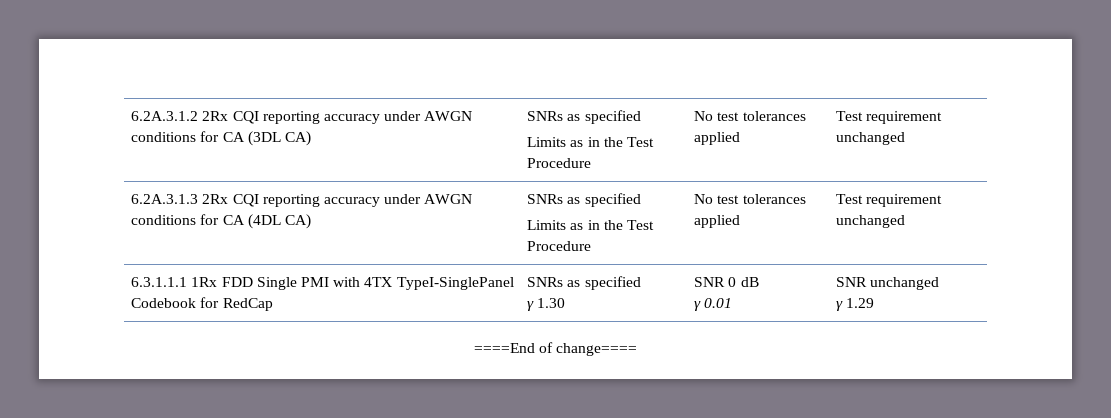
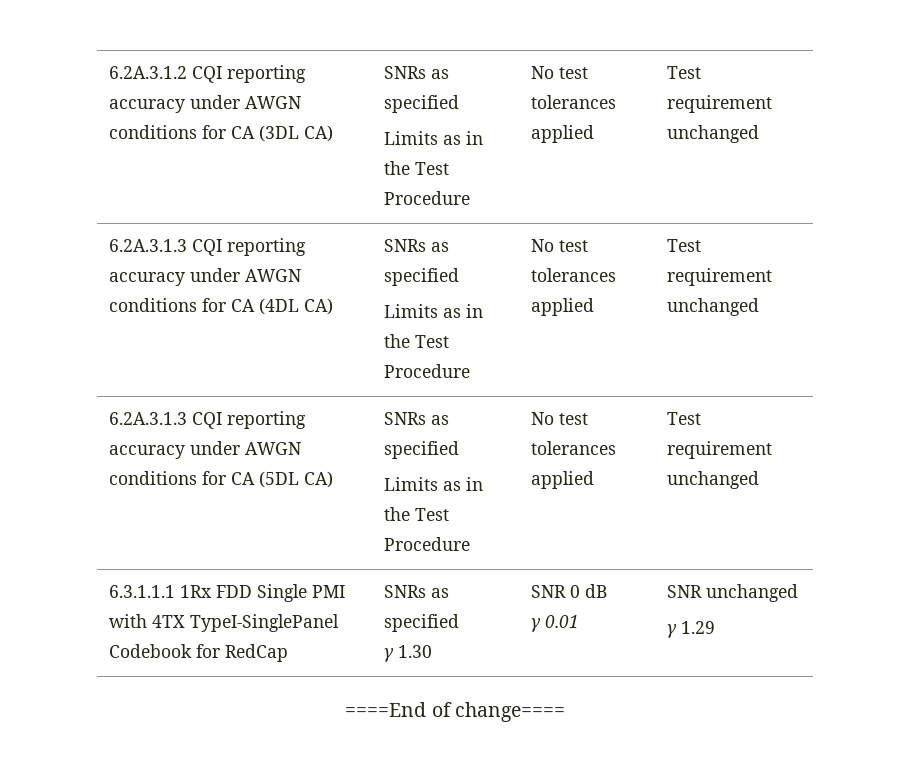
- 6.2A.3.1.2 2Rx CQI reporting accuracy under AWGN conditions for CA (3DL CA) | SNRs as specified
+ 6.2A.3.1.2 CQI reporting accuracy under AWGN conditions for CA (3DL CA) | SNRs as specified
- 6.2A.3.1.3 2Rx CQI reporting accuracy under AWGN conditions for CA (4DL CA) | SNRs as specified
+ 6.2A.3.1.3 CQI reporting accuracy under AWGN conditions for CA (4DL CA) | SNRs as specified
+ 6.2A.3.1.3 CQI reporting accuracy under AWGN conditions for CA (5DL CA) | SNRs as specified
+ Limits as in the Test Procedure | No test tolerances applied | Test requirement unchanged

